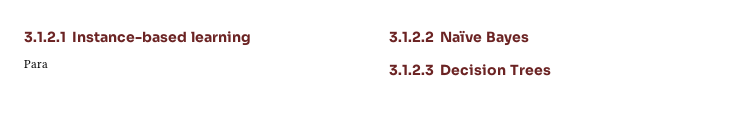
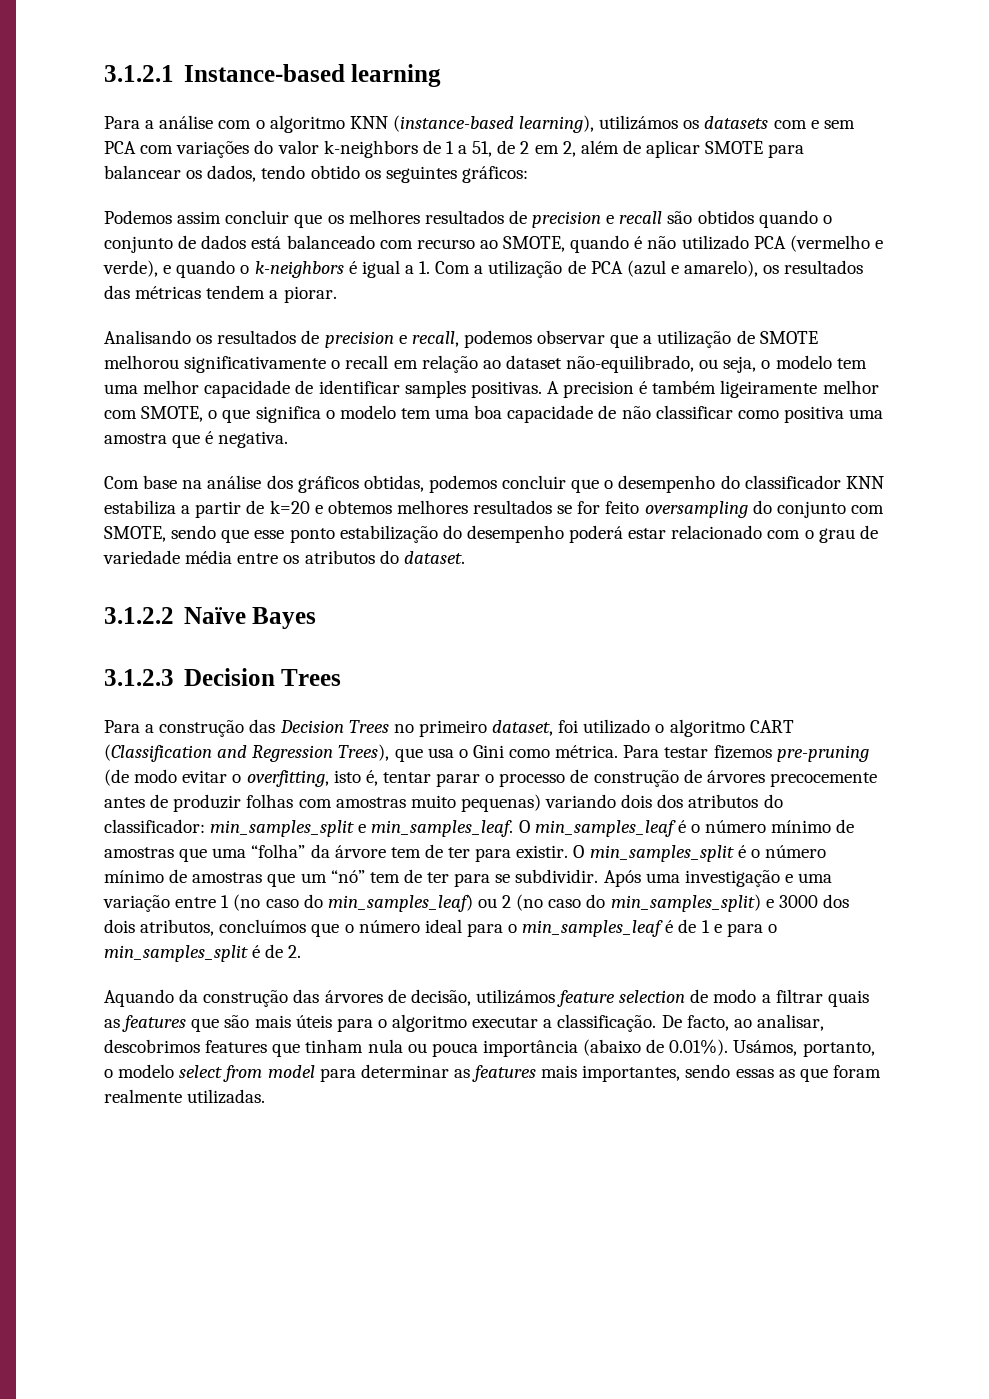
- Para
+ Para a análise com o algoritmo KNN (instance-based learning), utilizámos os datasets com e sem PCA com variações do valor k-neighbors de 1 a 51, de 2 em 2, além de aplicar SMOTE para balancear os dados, tendo obtido os seguintes gráficos:
+ Podemos assim concluir que os melhores resultados de precision e recall são obtidos quando o conjunto de dados está balanceado com recurso ao SMOTE, quando é não utilizado PCA (vermelho e verde), e quando o k-neighbors é igual a 1. Com a utilização de PCA (azul e amarelo), os resultados das métricas tendem a piorar.
+ Analisando os resultados de precision e recall, podemos observar que a utilização de SMOTE melhorou significativamente o recall em relação ao dataset não-equilibrado, ou seja, o modelo tem uma melhor capacidade de identificar samples positivas. A precision é também ligeiramente melhor com SMOTE, o que significa o modelo tem uma boa capacidade de não classificar como positiva uma amostra que é negativa.
+ Com base na análise dos gráficos obtidas, podemos concluir que o desempenho do classificador KNN estabiliza a partir de k=20 e obtemos melhores resultados se for feito oversampling do conjunto com SMOTE, sendo que esse ponto estabilização do desempenho poderá estar relacionado com o grau de variedade média entre os atributos do dataset.
+ Para a construção das Decision Trees no primeiro dataset, foi utilizado o algoritmo CART (Classification and Regression Trees), que usa o Gini como métrica. Para testar fizemos pre-pruning (de modo evitar o overfitting, isto é, tentar parar o processo de construção de árvores precocemente antes de produzir folhas com amostras muito pequenas) variando dois dos atributos do classificador: min_samples_split e min_samples_leaf. O min_samples_leaf é o número mínimo de amostras que uma “folha” da árvore tem de ter para existir. O min_samples_split é o número mínimo de amostras que um “nó” tem de ter para se subdividir. Após uma investigação e uma variação entre 1 (no caso do min_samples_leaf) ou 2 (no caso do min_samples_split) e 3000 dos dois atributos, concluímos que o número ideal para o min_samples_leaf é de 1 e para o min_samples_split é de 2.
+ Aquando da construção das árvores de decisão, utilizámos feature selection de modo a filtrar quais as features que são mais úteis para o algoritmo executar a classificação. De facto, ao analisar, descobrimos features que tinham nula ou pouca importância (abaixo de 0.01%). Usámos, portanto, o modelo select from model para determinar as features mais importantes, sendo essas as que foram realmente utilizadas.

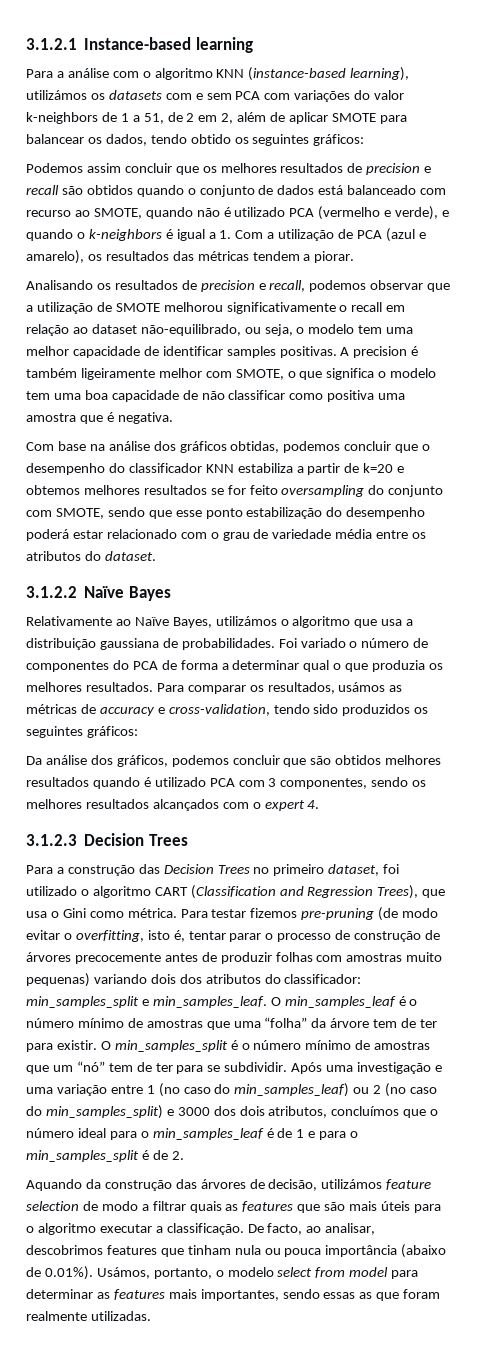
- Podemos assim concluir que os melhores resultados de precision e recall são obtidos quando o conjunto de dados está balanceado com recurso ao SMOTE, quando é não utilizado PCA (vermelho e verde), e quando o k-neighbors é igual a 1. Com a utilização de PCA (azul e amarelo), os resultados das métricas tendem a piorar.
+ Podemos assim concluir que os melhores resultados de precision e recall são obtidos quando o conjunto de dados está balanceado com recurso ao SMOTE, quando não é utilizado PCA (vermelho e verde), e quando o k-neighbors é igual a 1. Com a utilização de PCA (azul e amarelo), os resultados das métricas tendem a piorar.
+ Relativamente ao Naïve Bayes, utilizámos o algoritmo que usa a distribuição gaussiana de probabilidades. Foi variado o número de componentes do PCA de forma a determinar qual o que produzia os melhores resultados. Para comparar os resultados, usámos as métricas de accuracy e cross-validation, tendo sido produzidos os seguintes gráficos:
+ Da análise dos gráficos, podemos concluir que são obtidos melhores resultados quando é utilizado PCA com 3 componentes, sendo os melhores resultados alcançados com o expert 4.

